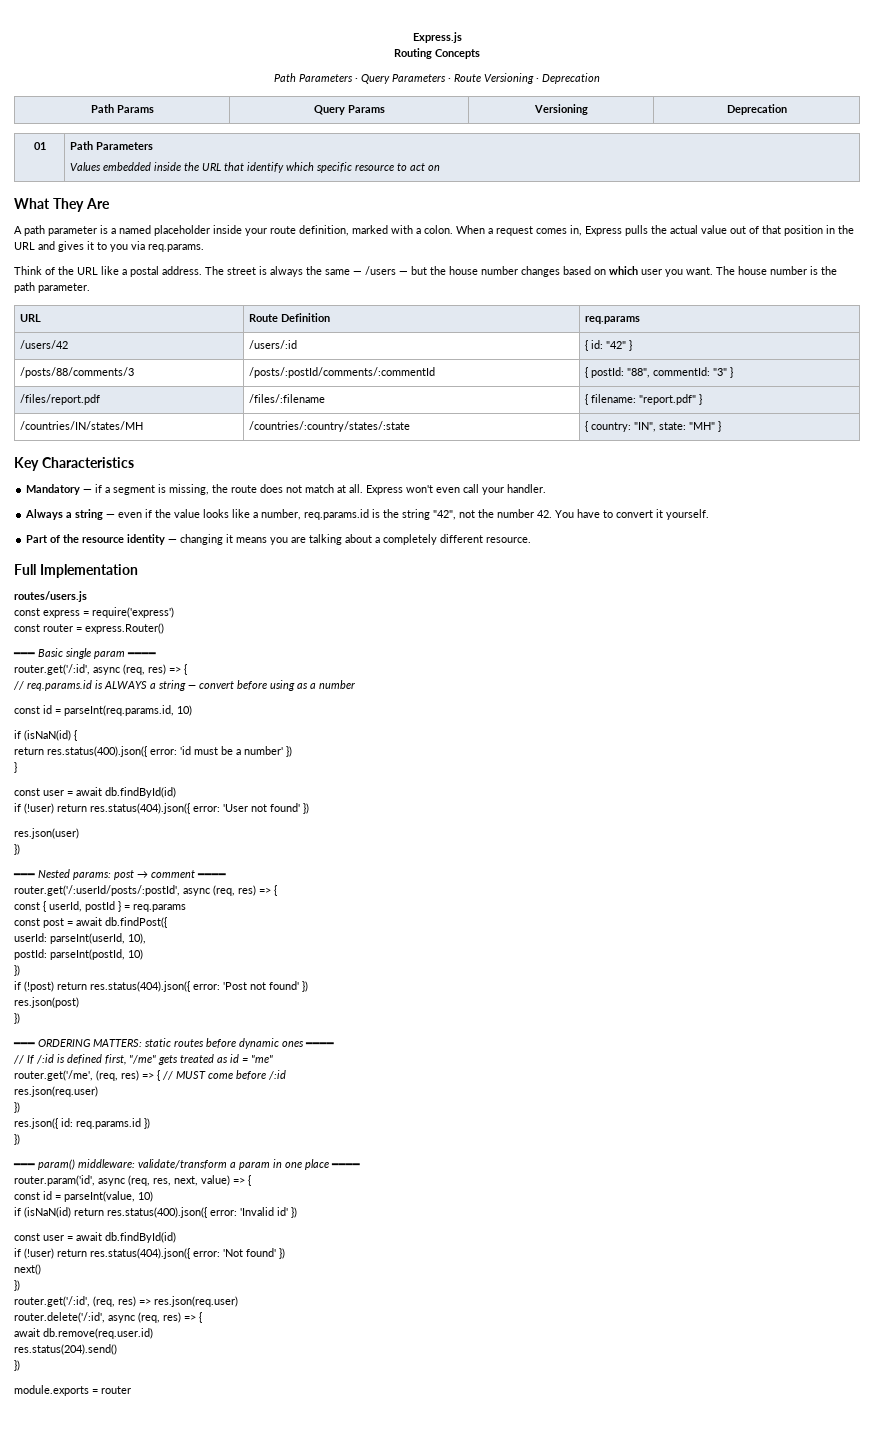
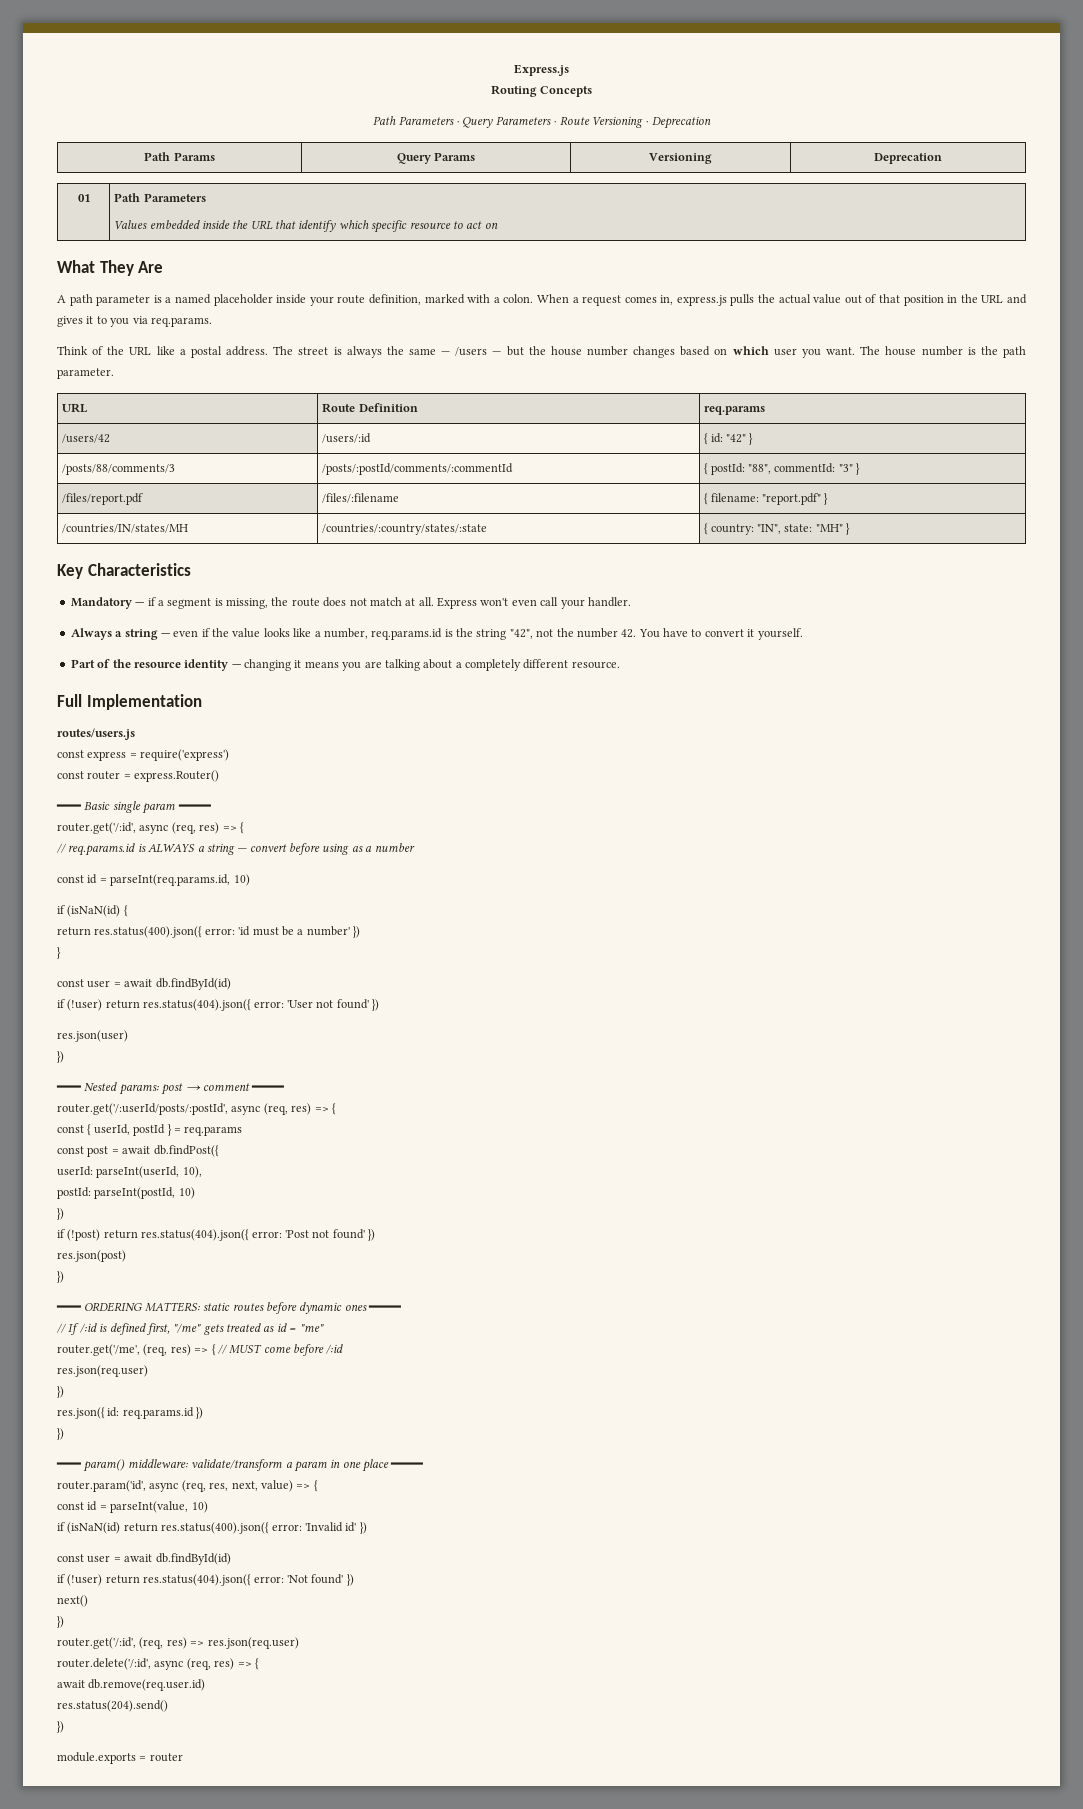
- When a request comes in, Express pulls the actual value out of that position in the URL and gives it to you via req.params.
+ When a request comes in, express.js pulls the actual value out of that position in the URL and gives it to you via req.params.

